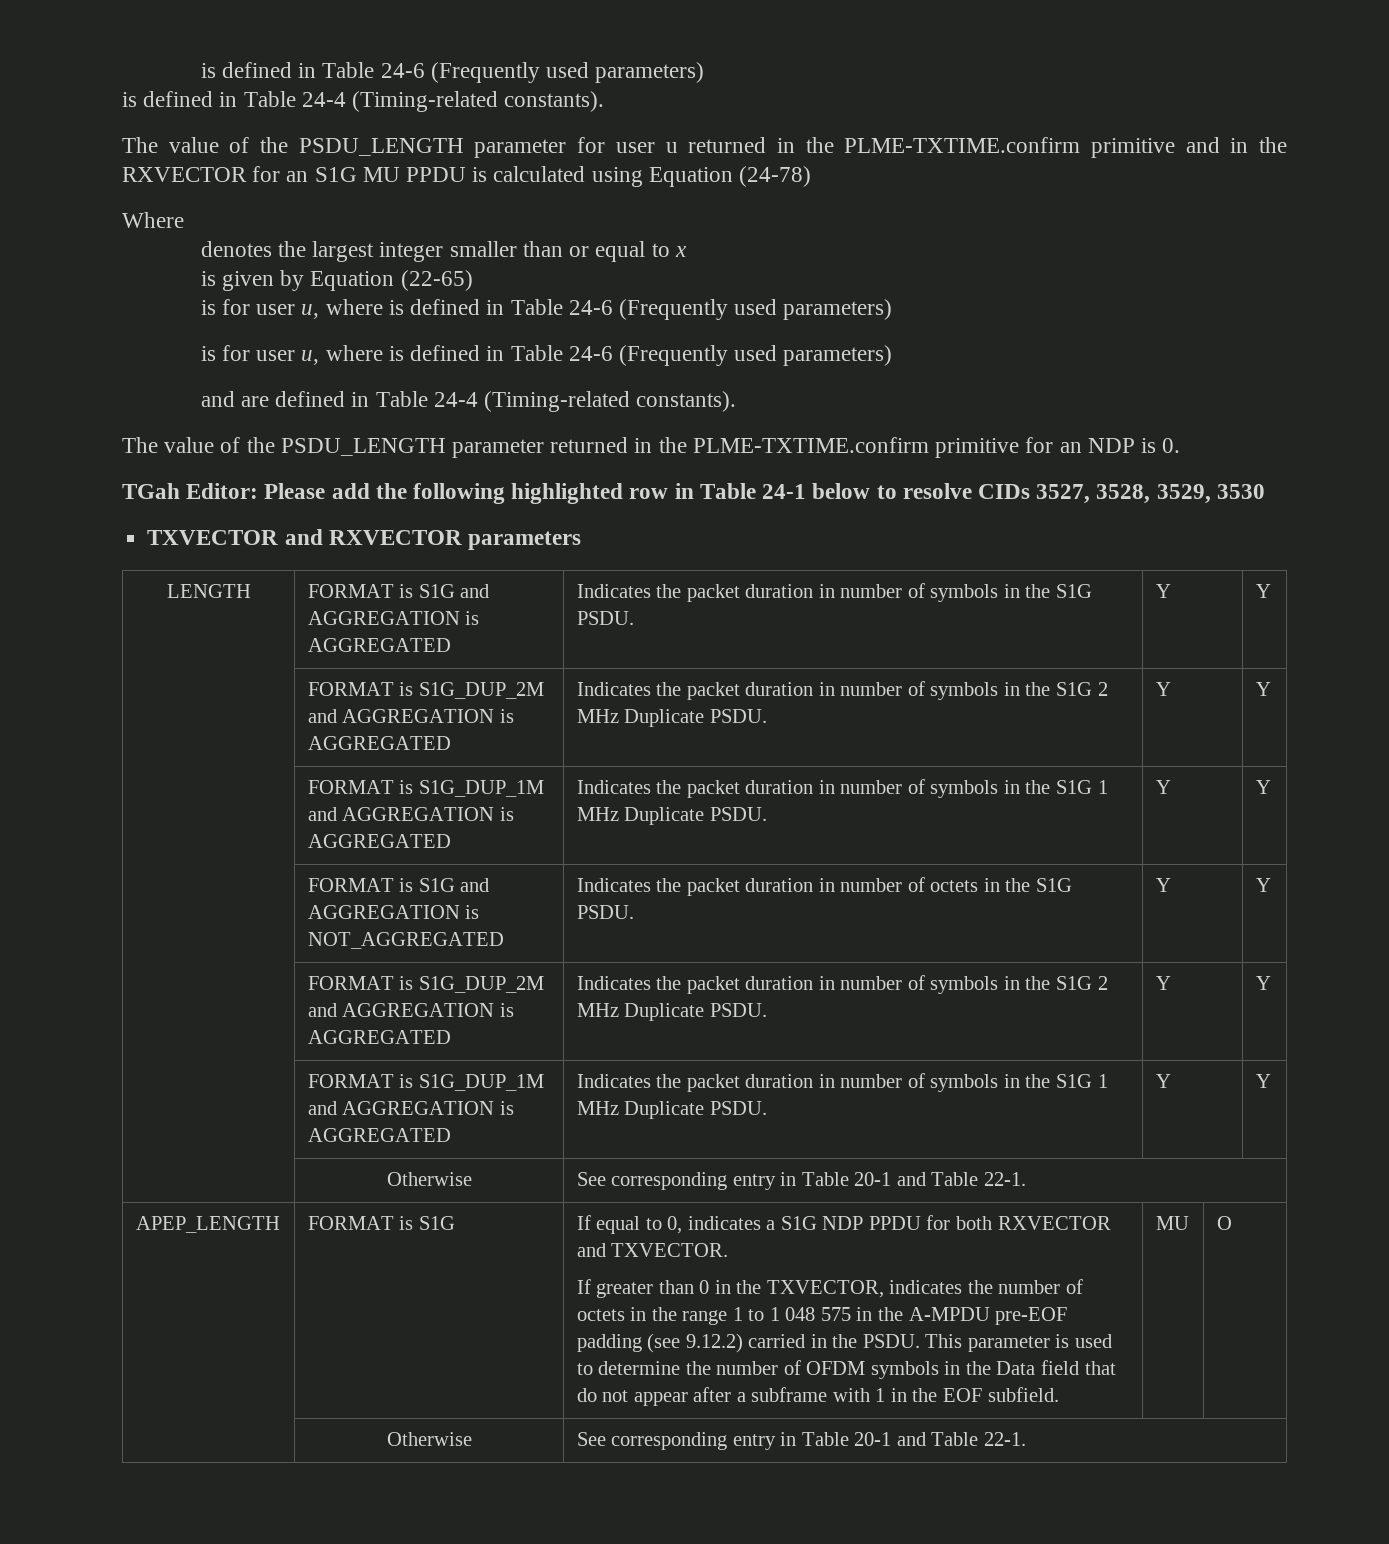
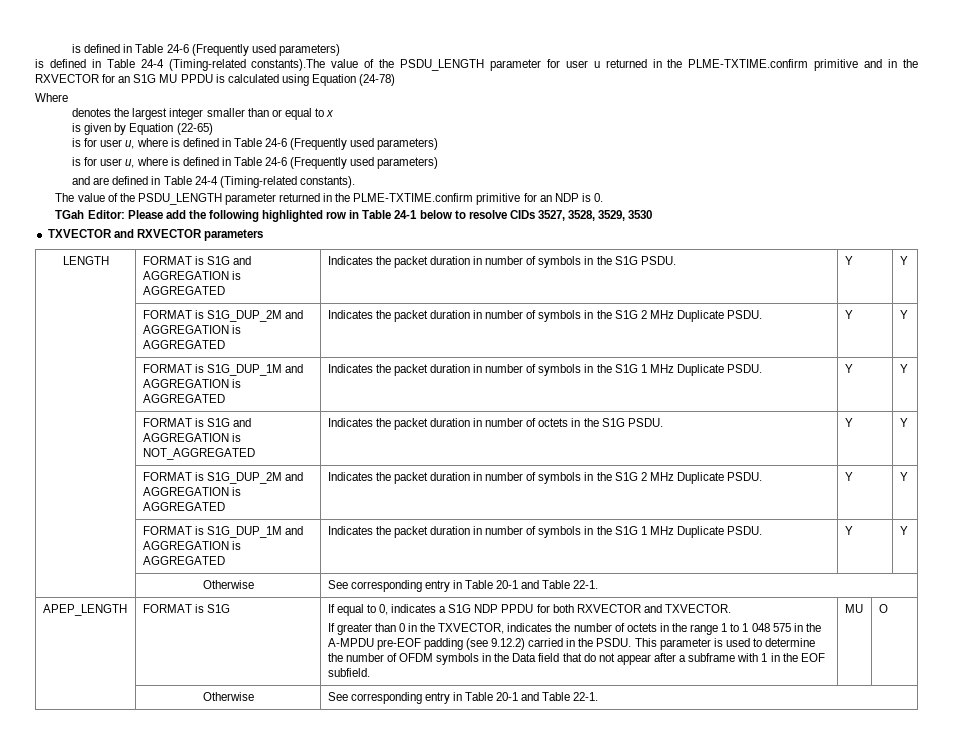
- is defined in Table 24-4 (Timing-related constants).
- The value of the PSDU_LENGTH parameter for user u returned in the PLME-TXTIME.confirm primitive and in the RXVECTOR for an S1G MU PPDU is calculated using Equation (24-78)
+ is defined in Table 24-4 (Timing-related constants).The value of the PSDU_LENGTH parameter for user u returned in the PLME-TXTIME.confirm primitive and in the RXVECTOR for an S1G MU PPDU is calculated using Equation (24-78)

